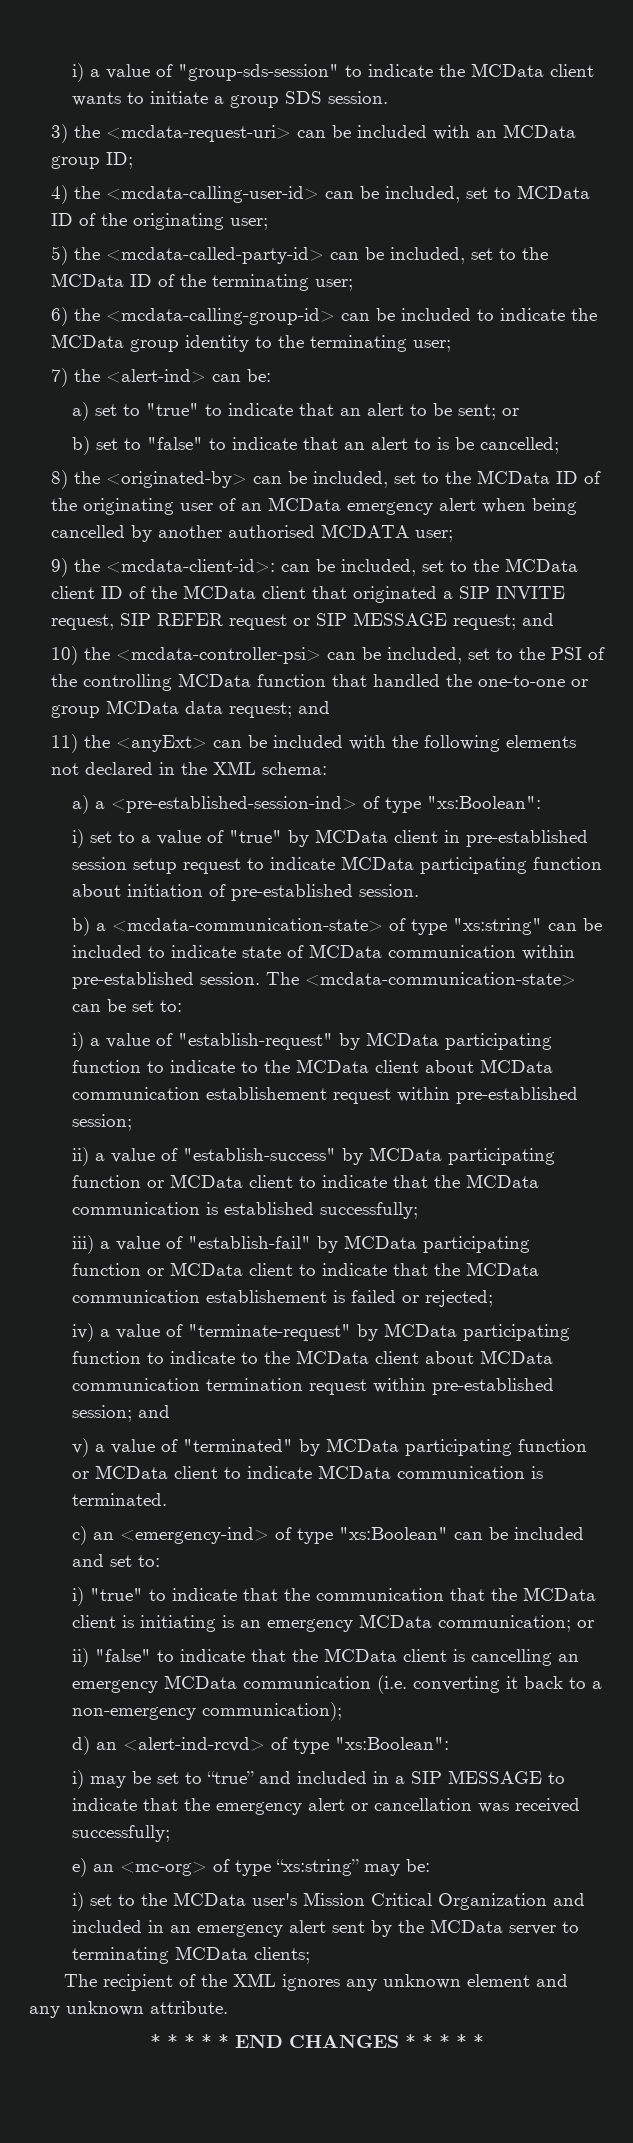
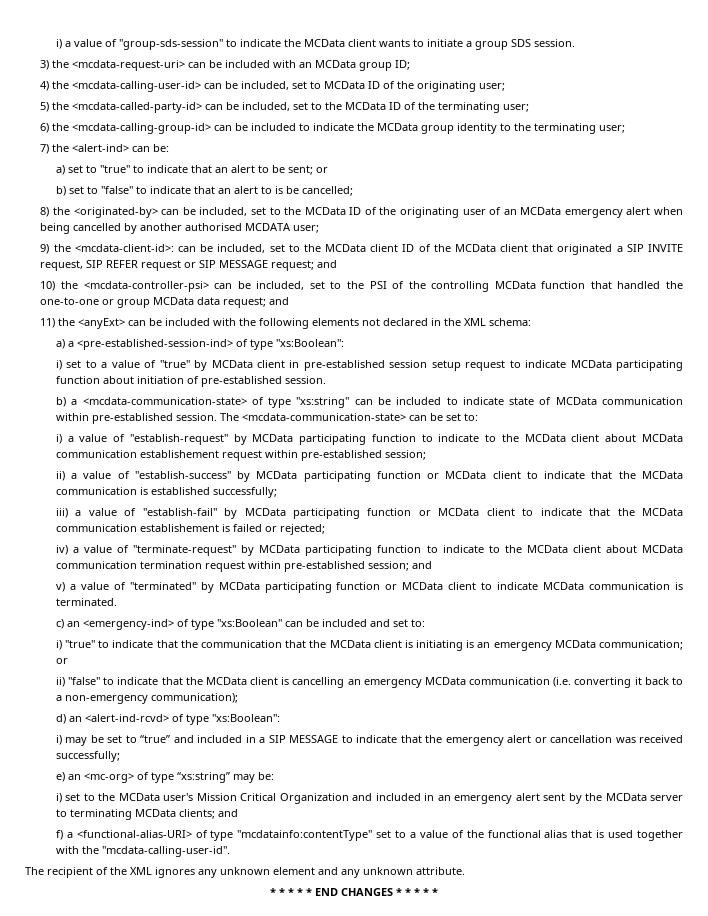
- i) set to the MCData user's Mission Critical Organization and included in an emergency alert sent by the MCData server to terminating MCData clients;
+ i) set to the MCData user's Mission Critical Organization and included in an emergency alert sent by the MCData server to terminating MCData clients; and
+ f) a <functional-alias-URI> of type "mcdatainfo:contentType" set to a value of the functional alias that is used together with the "mcdata-calling-user-id".

